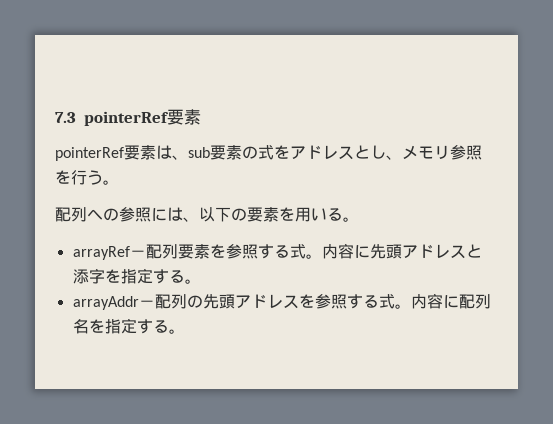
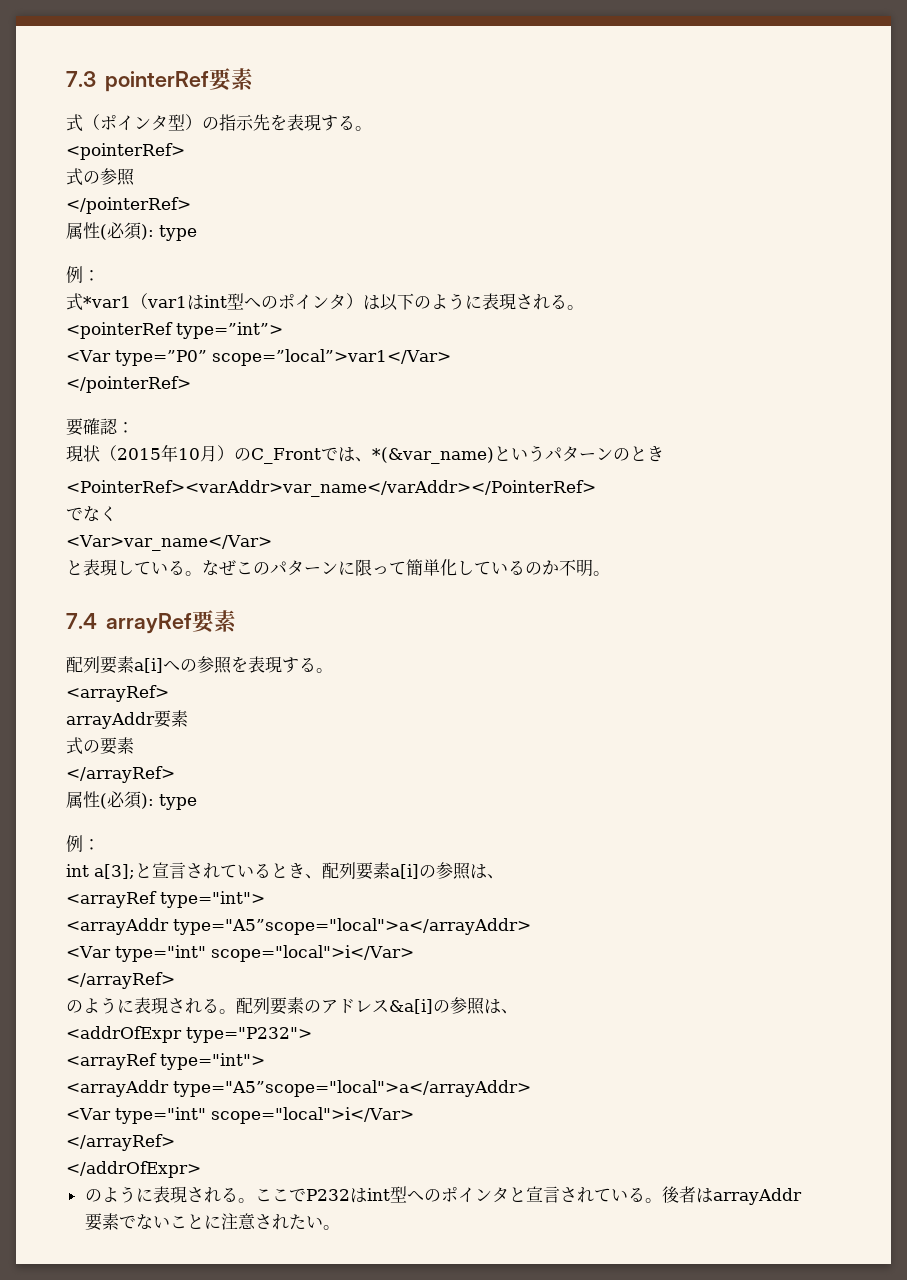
- pointerRef要素は、sub要素の式をアドレスとし、メモリ参照を行う。
- 配列への参照には、以下の要素を用いる。
- arrayRef－配列要素を参照する式。内容に先頭アドレスと添字を指定する。
- arrayAddr－配列の先頭アドレスを参照する式。内容に配列名を指定する。
+ 式（ポインタ型）の指示先を表現する。
+ <pointerRef>
+ 式の参照
+ </pointerRef>
+ 属性(必須): type
+ 例：
+ 式*var1（var1はint型へのポインタ）は以下のように表現される。
+ <pointerRef type=”int”>
+ <Var type=”P0” scope=”local”>var1</Var>
+ </pointerRef>
+ 要確認：
+ 現状（2015年10月）のC_Frontでは、*(&var_name)というパターンのとき
+ <PointerRef><varAddr>var_name</varAddr></PointerRef>
+ でなく
+ <Var>var_name</Var>
+ と表現している。なぜこのパターンに限って簡単化しているのか不明。
+ 7.4 arrayRef要素
+ 配列要素a[i]への参照を表現する。
+ <arrayRef>
+ arrayAddr要素
+ 式の要素
+ </arrayRef>
+ 属性(必須): type
+ 例：
+ int a[3];と宣言されているとき、配列要素a[i]の参照は、
+ <arrayRef type="int">
+ <arrayAddr type="A5”scope="local">a</arrayAddr>
+ <Var type="int" scope="local">i</Var>
+ </arrayRef>
+ のように表現される。配列要素のアドレス&a[i]の参照は、
+ <addrOfExpr type="P232">
+ <arrayRef type="int">
+ <arrayAddr type="A5”scope="local">a</arrayAddr>
+ <Var type="int" scope="local">i</Var>
+ </arrayRef>
+ </addrOfExpr>
+ のように表現される。ここでP232はint型へのポインタと宣言されている。後者はarrayAddr要素でないことに注意されたい。

